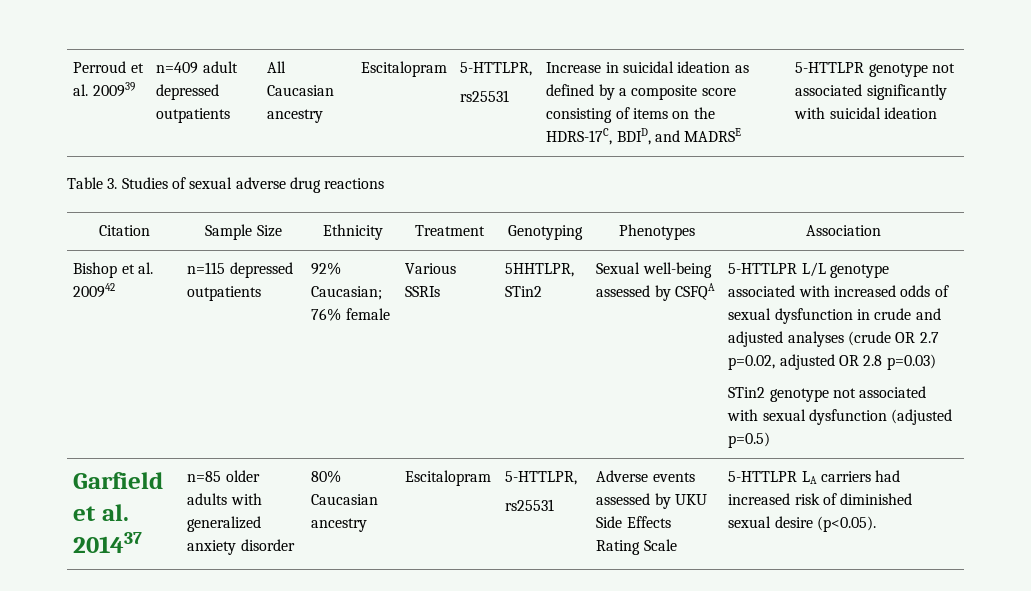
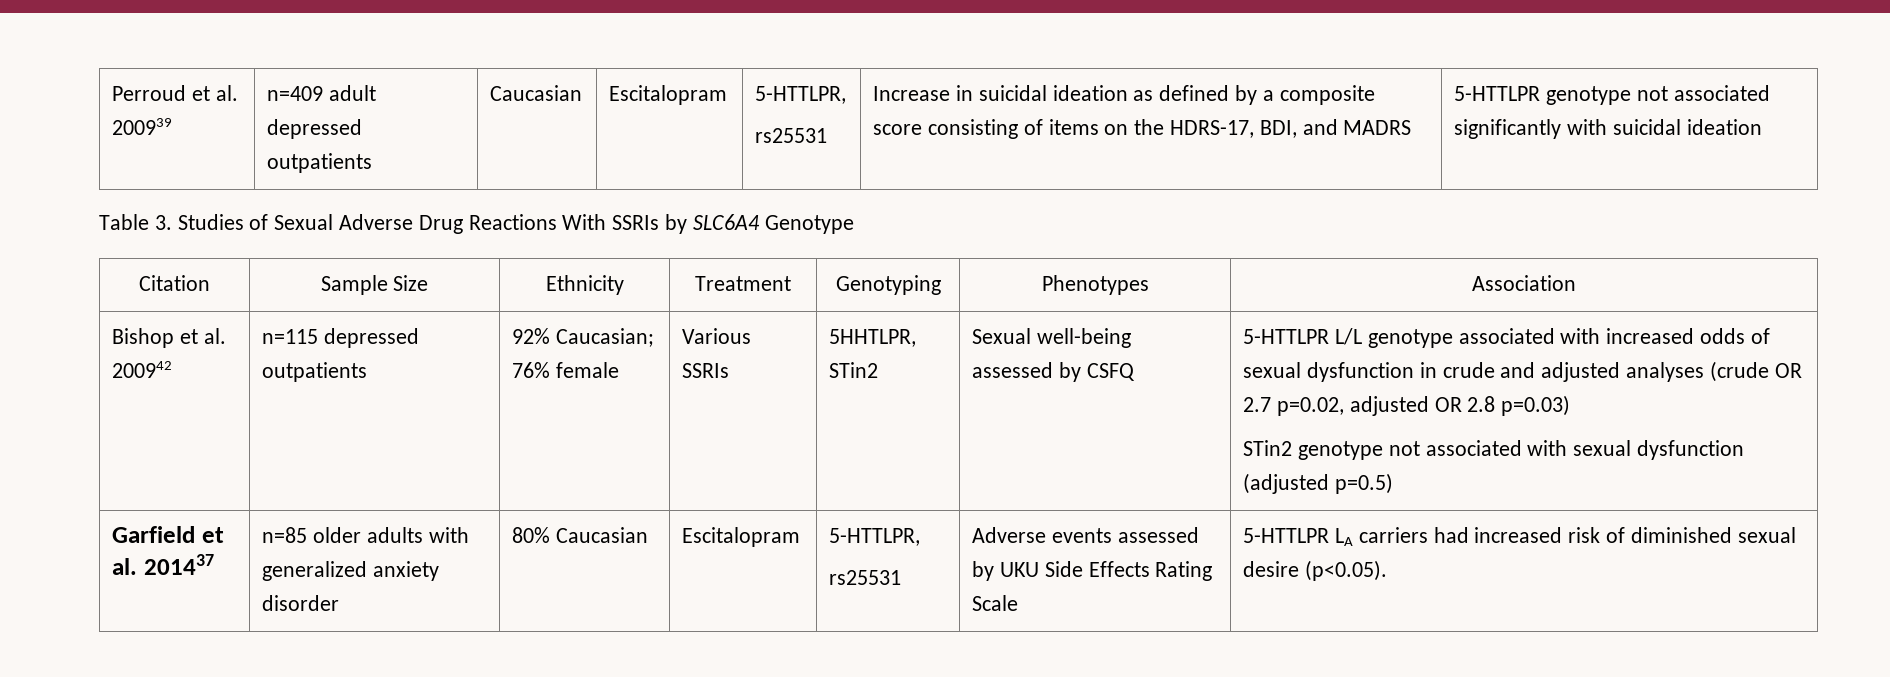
- n=409 adult depressed outpatients | All Caucasian ancestry
+ n=409 adult depressed outpatients | Caucasian
- Increase in suicidal ideation as defined by a composite score consisting of items on the HDRS-17C, BDID, and MADRSE
+ Increase in suicidal ideation as defined by a composite score consisting of items on the HDRS-17, BDI, and MADRS
- Table 3. Studies of sexual adverse drug reactions
+ Table 3. Studies of Sexual Adverse Drug Reactions With SSRIs by SLC6A4 Genotype
- Sexual well-being assessed by CSFQA
+ Sexual well-being assessed by CSFQ
- Garfield et al. 201437 | n=85 older adults with generalized anxiety disorder | 80% Caucasian ancestry | Escitalopram | 5-HTTLPR,
+ Garfield et al. 201437 | n=85 older adults with generalized anxiety disorder | 80% Caucasian | Escitalopram | 5-HTTLPR,

